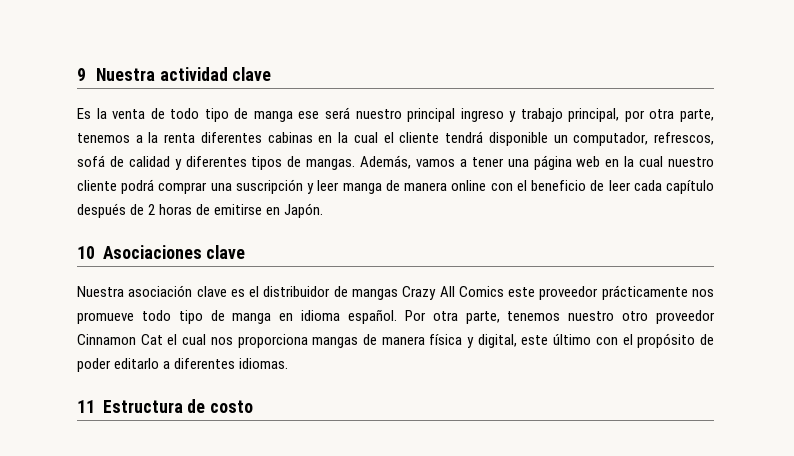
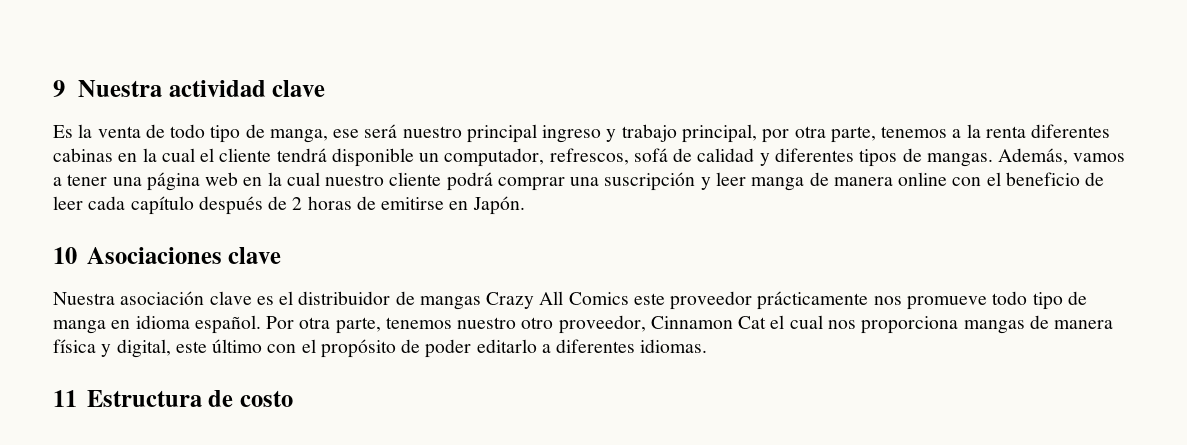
- Es la venta de todo tipo de manga ese será nuestro principal ingreso y trabajo principal, por otra parte, tenemos a la renta diferentes cabinas en la cual el cliente tendrá disponible un computador, refrescos, sofá de calidad y diferentes tipos de mangas.
+ Es la venta de todo tipo de manga, ese será nuestro principal ingreso y trabajo principal, por otra parte, tenemos a la renta diferentes cabinas en la cual el cliente tendrá disponible un computador, refrescos, sofá de calidad y diferentes tipos de mangas.
- Por otra parte, tenemos nuestro otro proveedor Cinnamon Cat el cual nos proporciona mangas de manera física y digital, este último con el propósito de poder editarlo a diferentes idiomas.
+ Por otra parte, tenemos nuestro otro proveedor, Cinnamon Cat el cual nos proporciona mangas de manera física y digital, este último con el propósito de poder editarlo a diferentes idiomas.

